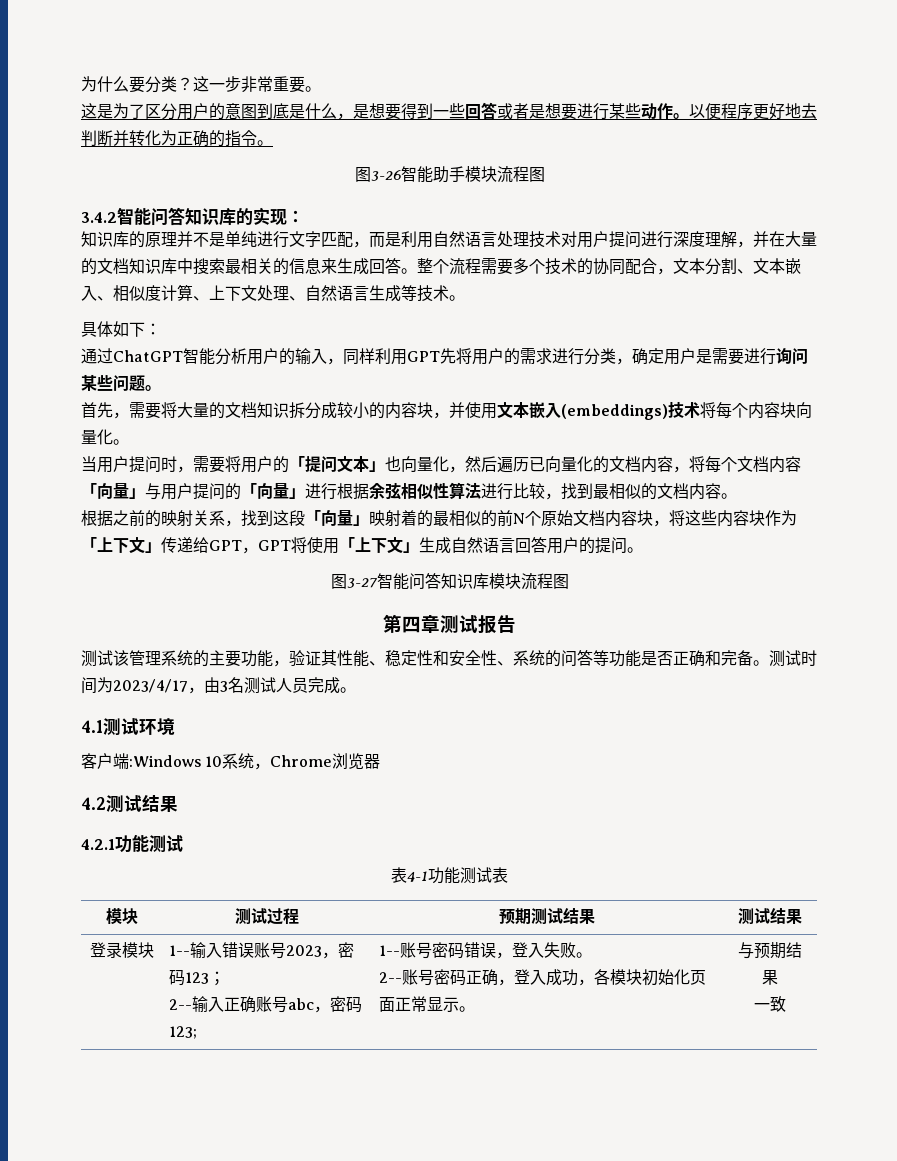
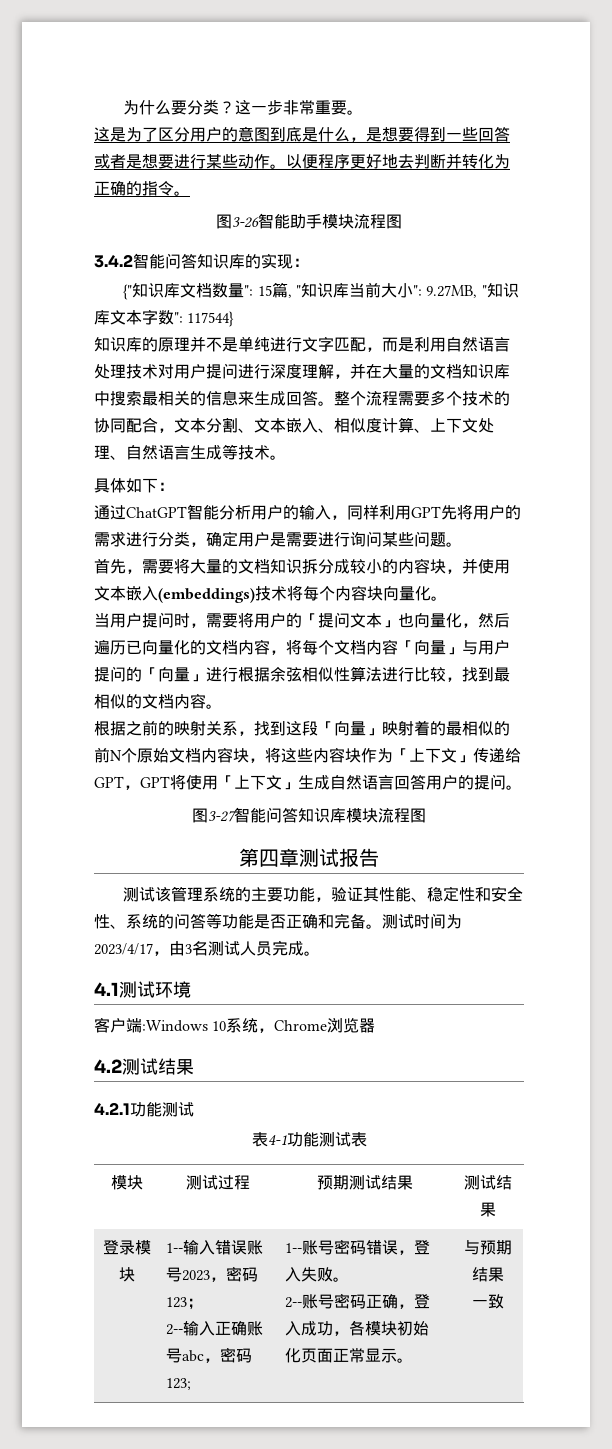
+ {"知识库文档数量": 15篇, "知识库当前大小": 9.27MB, "知识库文本字数": 117544}

